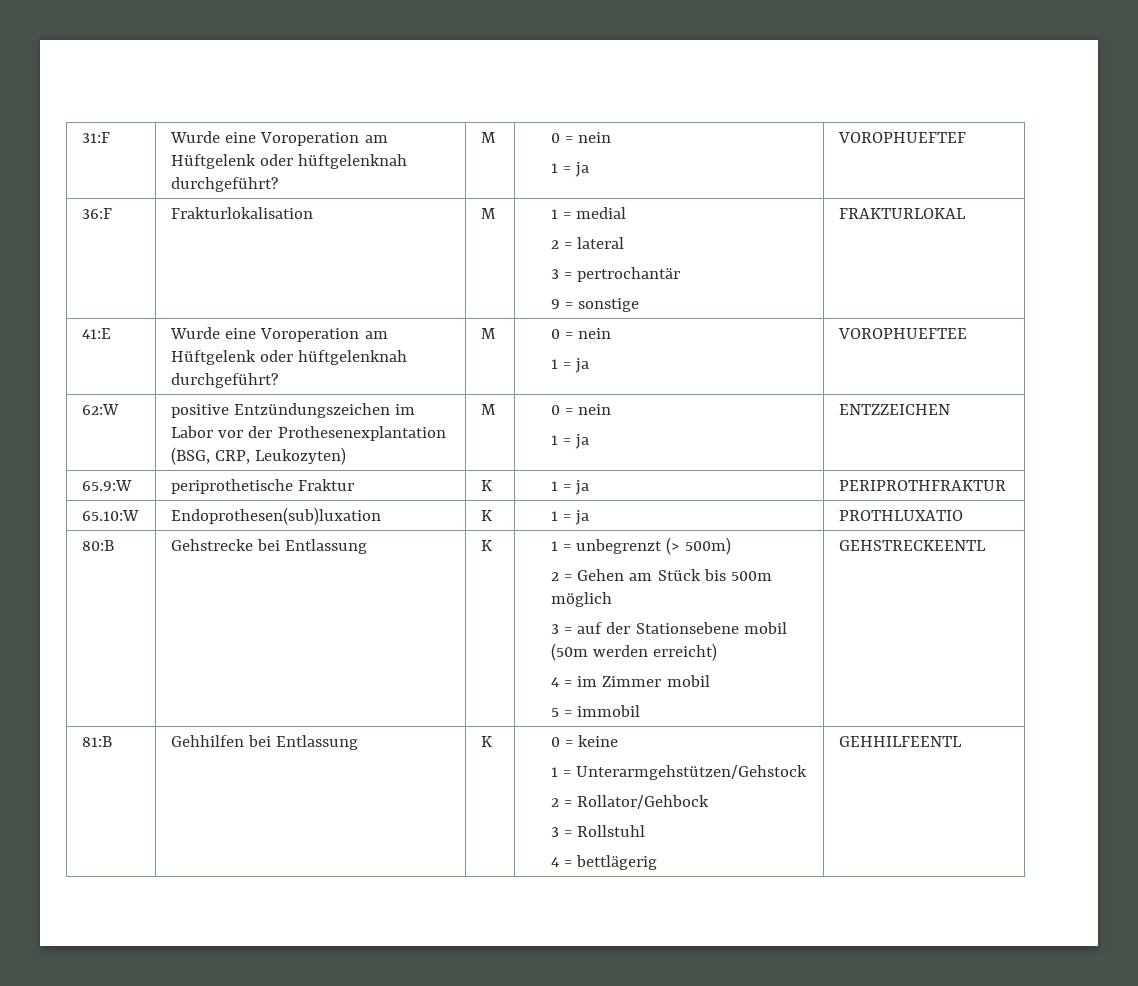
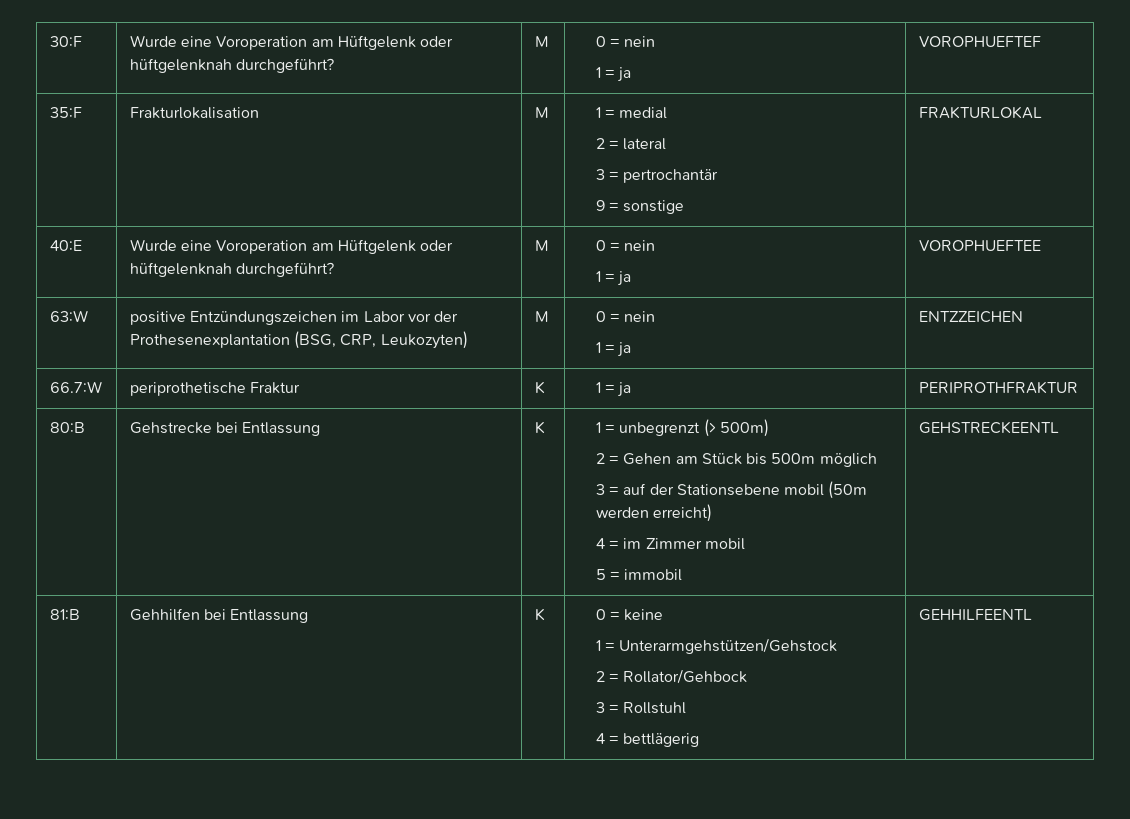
- 31:F | Wurde eine Voroperation am Hüftgelenk oder hüftgelenknah durchgeführt? | M | 0 = nein
+ 30:F | Wurde eine Voroperation am Hüftgelenk oder hüftgelenknah durchgeführt? | M | 0 = nein
- 36:F | Frakturlokalisation | M | 1 = medial
+ 35:F | Frakturlokalisation | M | 1 = medial
- 41:E | Wurde eine Voroperation am Hüftgelenk oder hüftgelenknah durchgeführt? | M | 0 = nein
+ 40:E | Wurde eine Voroperation am Hüftgelenk oder hüftgelenknah durchgeführt? | M | 0 = nein
- 62:W | positive Entzündungszeichen im Labor vor der Prothesenexplantation (BSG, CRP, Leukozyten) | M | 0 = nein
+ 63:W | positive Entzündungszeichen im Labor vor der Prothesenexplantation (BSG, CRP, Leukozyten) | M | 0 = nein
- 65.9:W | periprothetische Fraktur | K | 1 = ja | PERIPROTHFRAKTUR
+ 66.7:W | periprothetische Fraktur | K | 1 = ja | PERIPROTHFRAKTUR
- 65.10:W | Endoprothesen(sub)luxation | K | 1 = ja | PROTHLUXATIO

